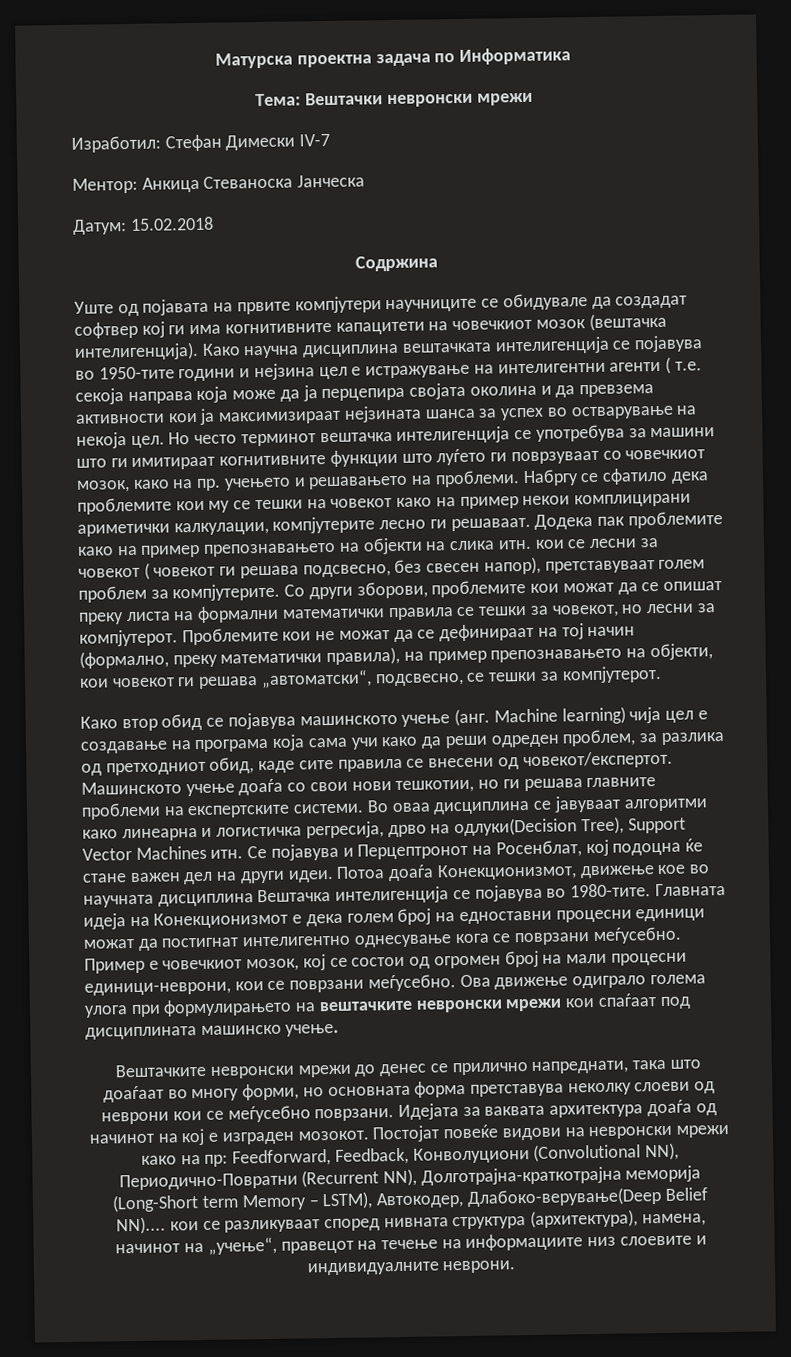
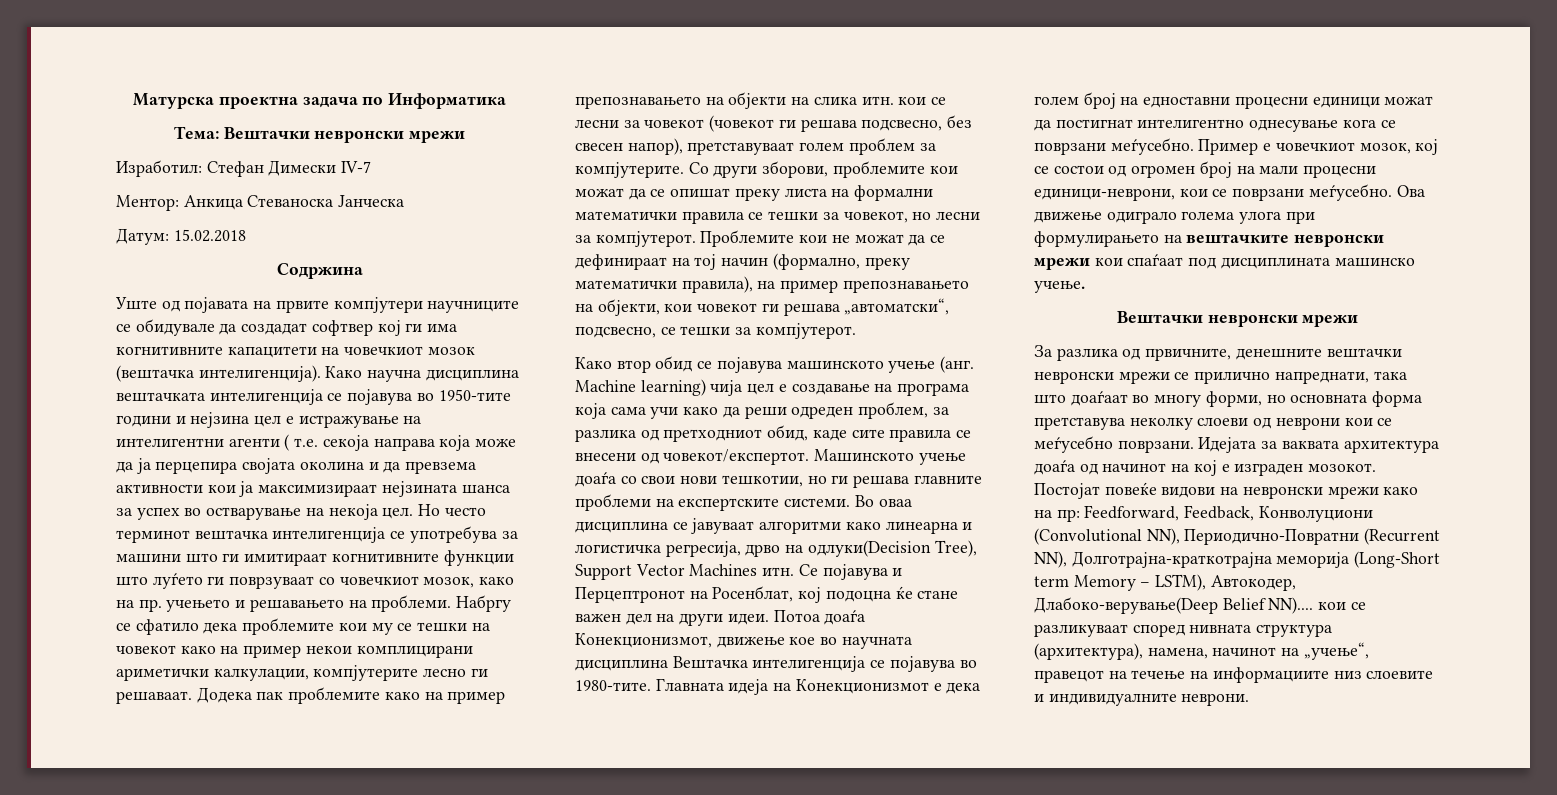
- Додека пак проблемите како на пример препознавањето на објекти на слика итн. кои се лесни за човекот ( човекот ги решава подсвесно, без свесен напор), претставуваат голем проблем за компјутерите.
+ Додека пак проблемите како на пример препознавањето на објекти на слика итн. кои се лесни за човекот (човекот ги решава подсвесно, без свесен напор), претставуваат голем проблем за компјутерите.
  Ова движење одиграло голема улога при формулирањето на вештачките невронски мрежи кои спаѓаат под дисциплината машинско учење.
- Вештачките невронски мрежи до денес се прилично напреднати, така што доаѓаат во многу форми, но основната форма претставува неколку слоеви од неврони кои се меѓусебно поврзани.
+ Вештачки невронски мрежи
+ За разлика од првичните, денешните вештачки невронски мрежи се прилично напреднати, така што доаѓаат во многу форми, но основната форма претставува неколку слоеви од неврони кои се меѓусебно поврзани.

